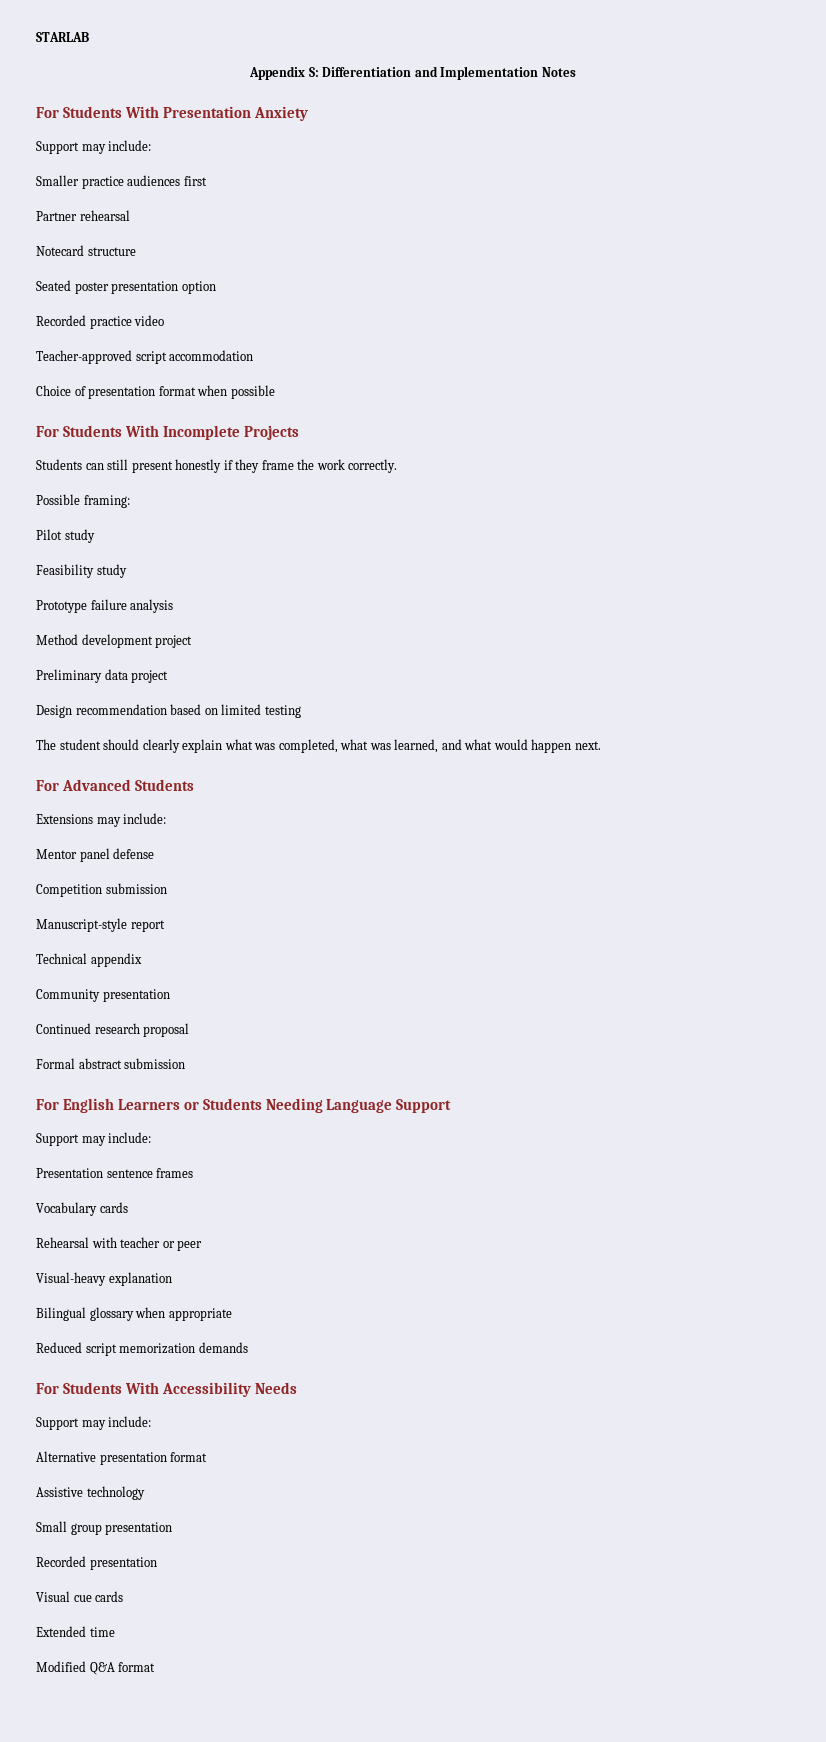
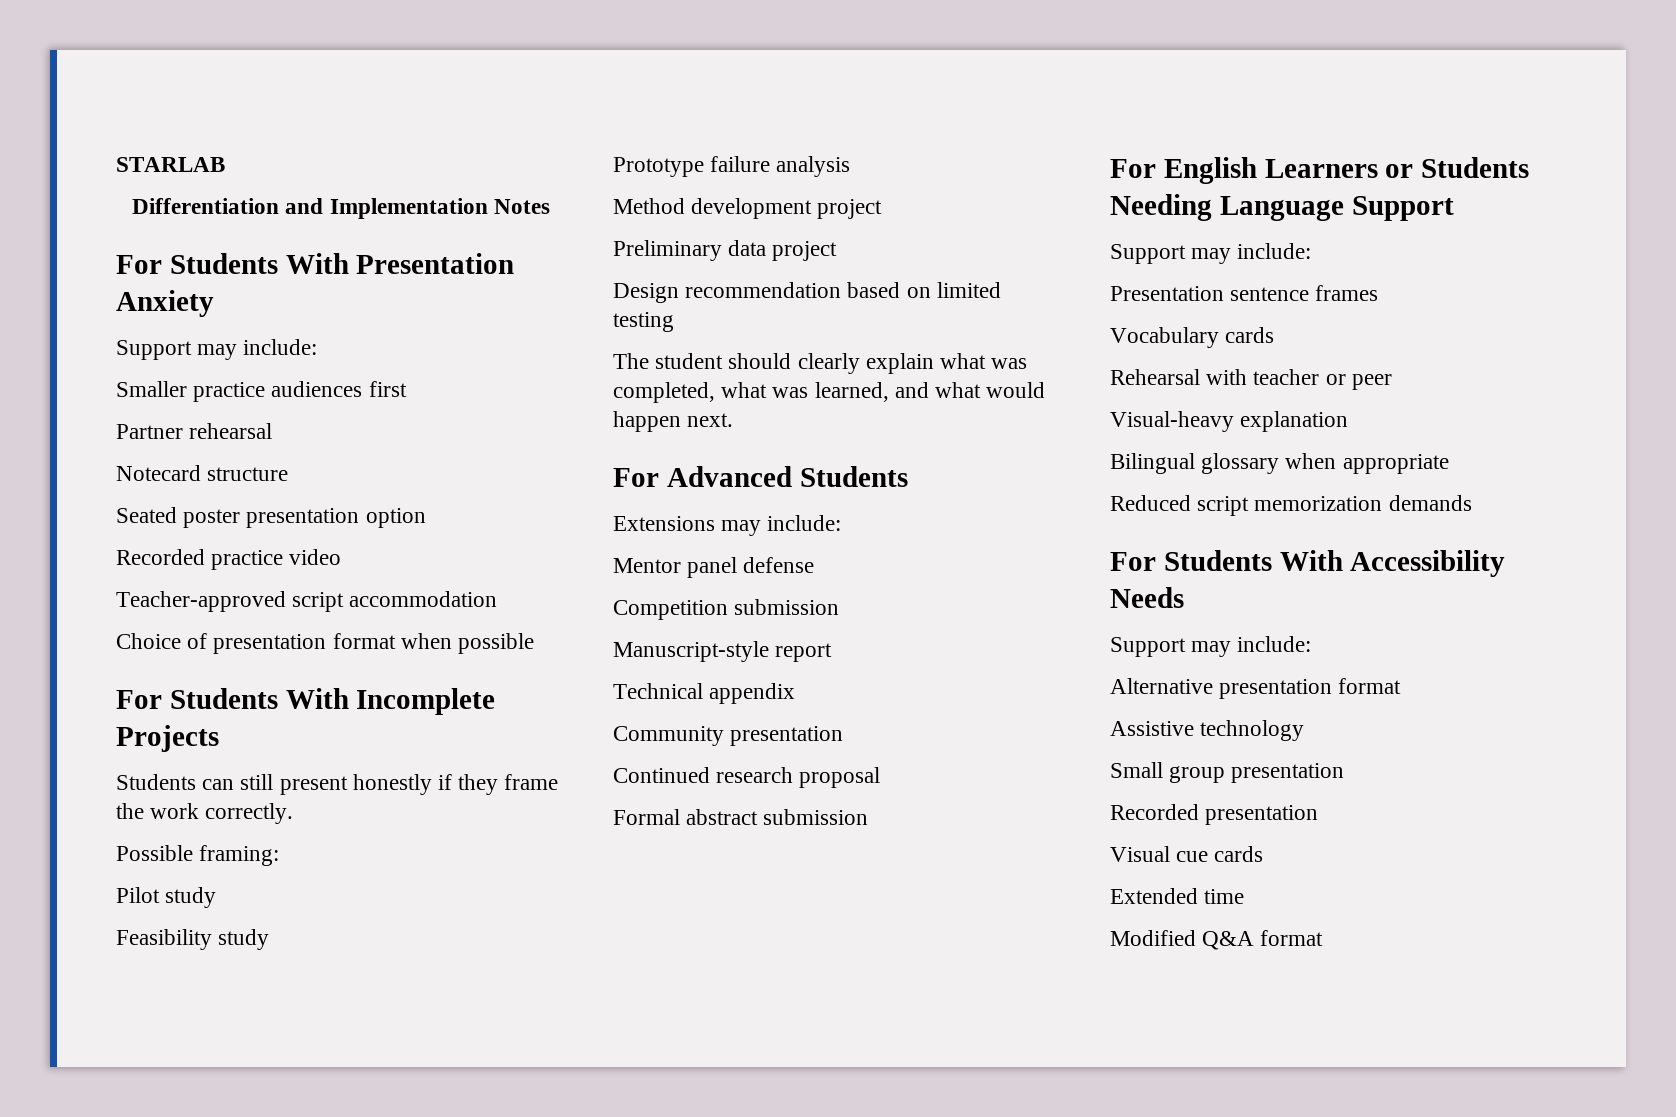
- Appendix S: Differentiation and Implementation Notes
+ Differentiation and Implementation Notes

